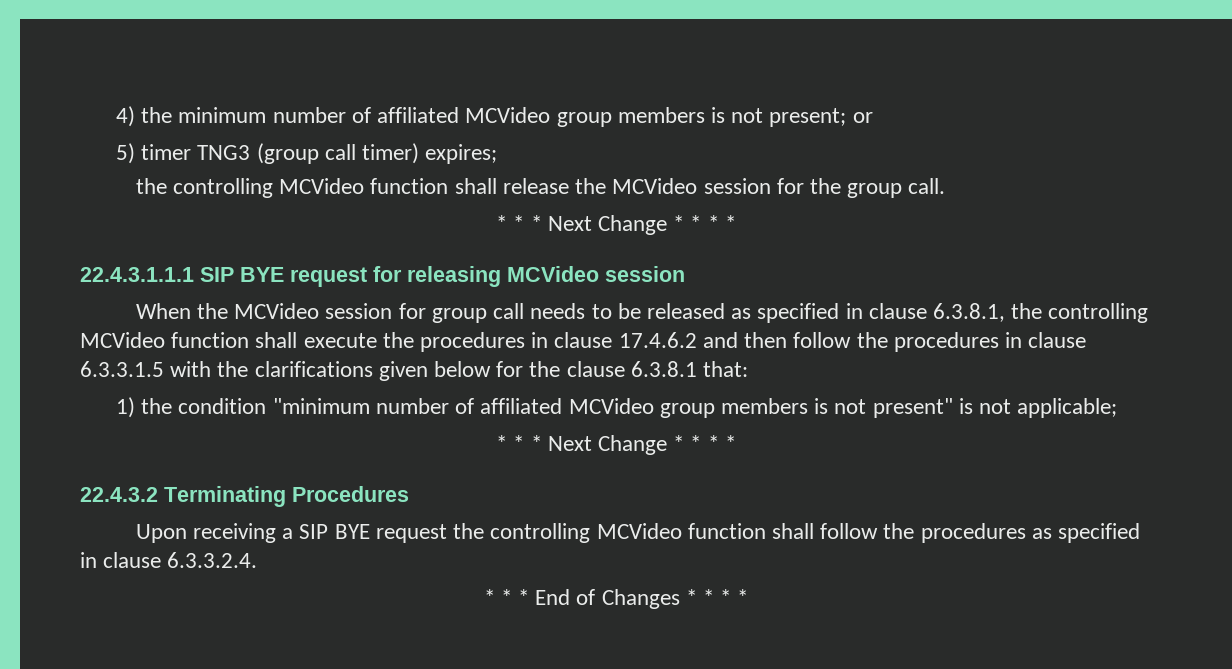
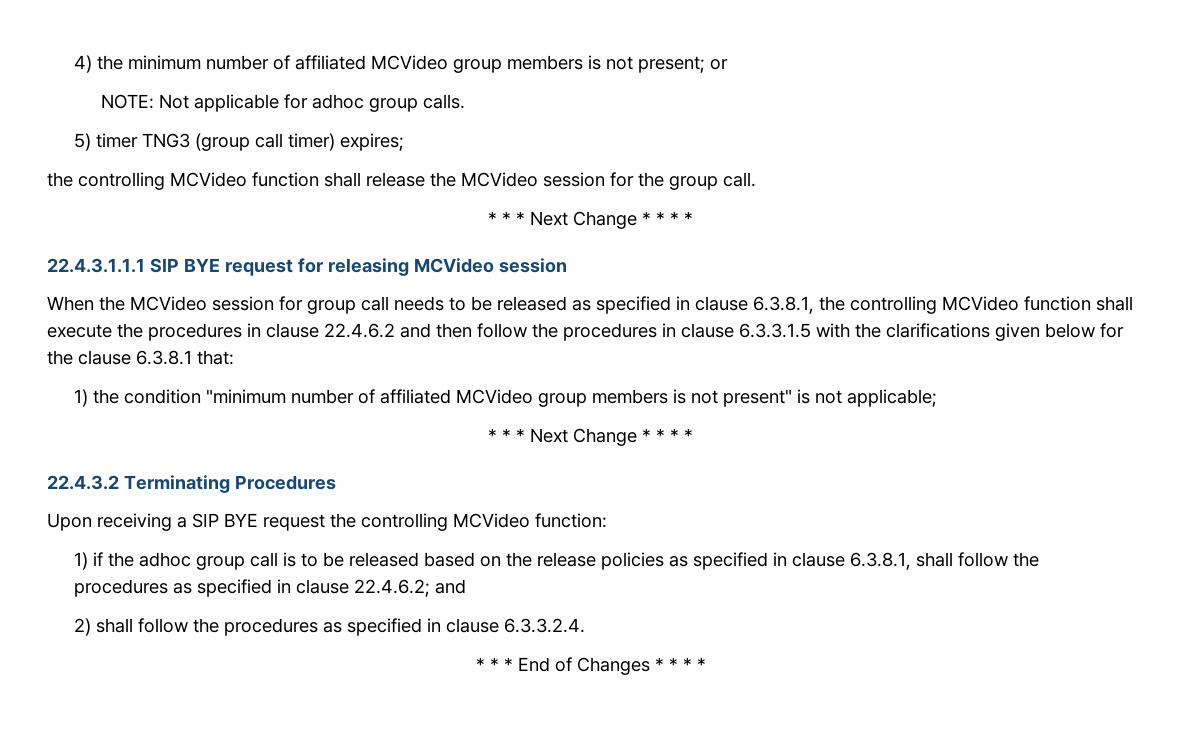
+ NOTE: Not applicable for adhoc group calls.
- When the MCVideo session for group call needs to be released as specified in clause 6.3.8.1, the controlling MCVideo function shall execute the procedures in clause 17.4.6.2 and then follow the procedures in clause 6.3.3.1.5 with the clarifications given below for the clause 6.3.8.1 that:
+ When the MCVideo session for group call needs to be released as specified in clause 6.3.8.1, the controlling MCVideo function shall execute the procedures in clause 22.4.6.2 and then follow the procedures in clause 6.3.3.1.5 with the clarifications given below for the clause 6.3.8.1 that:
- Upon receiving a SIP BYE request the controlling MCVideo function shall follow the procedures as specified in clause 6.3.3.2.4.
+ Upon receiving a SIP BYE request the controlling MCVideo function:
+ 1) if the adhoc group call is to be released based on the release policies as specified in clause 6.3.8.1, shall follow the procedures as specified in clause 22.4.6.2; and
+ 2) shall follow the procedures as specified in clause 6.3.3.2.4.

